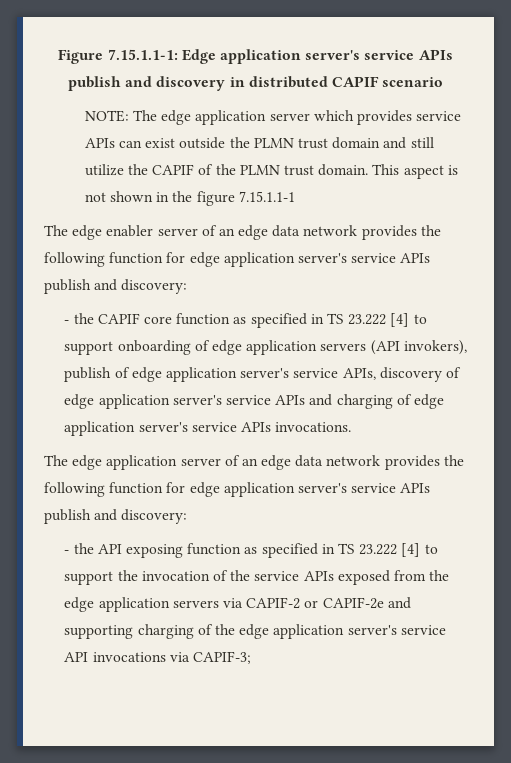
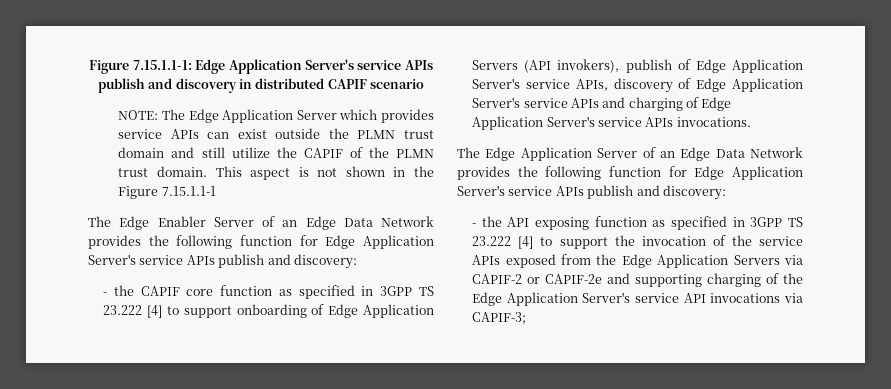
- Figure 7.15.1.1-1: Edge application server's service APIs publish and discovery in distributed CAPIF scenario
+ Figure 7.15.1.1-1: Edge Application Server's service APIs publish and discovery in distributed CAPIF scenario
- NOTE: The edge application server which provides service APIs can exist outside the PLMN trust domain and still utilize the CAPIF of the PLMN trust domain.
+ NOTE: The Edge Application Server which provides service APIs can exist outside the PLMN trust domain and still utilize the CAPIF of the PLMN trust domain.
- This aspect is not shown in the figure 7.15.1.1-1
+ This aspect is not shown in the Figure 7.15.1.1-1
- The edge enabler server of an edge data network provides the following function for edge application server's service APIs publish and discovery:
+ The Edge Enabler Server of an Edge Data Network provides the following function for Edge Application Server's service APIs publish and discovery:
- - the CAPIF core function as specified in TS 23.222 [4] to support onboarding of edge application servers (API invokers), publish of edge application server's service APIs, discovery of edge application server's service APIs and charging of edge application server's service APIs invocations.
+ - the CAPIF core function as specified in 3GPP TS 23.222 [4] to support onboarding of Edge Application Servers (API invokers), publish of Edge Application Server's service APIs, discovery of Edge Application Server's service APIs and charging of Edge Application Server's service APIs invocations.
- The edge application server of an edge data network provides the following function for edge application server's service APIs publish and discovery:
+ The Edge Application Server of an Edge Data Network provides the following function for Edge Application Server's service APIs publish and discovery:
- - the API exposing function as specified in TS 23.222 [4] to support the invocation of the service APIs exposed from the edge application servers via CAPIF-2 or CAPIF-2e and supporting charging of the edge application server's service API invocations via CAPIF-3;
+ - the API exposing function as specified in 3GPP TS 23.222 [4] to support the invocation of the service APIs exposed from the Edge Application Servers via CAPIF-2 or CAPIF-2e and supporting charging of the Edge Application Server's service API invocations via CAPIF-3;

